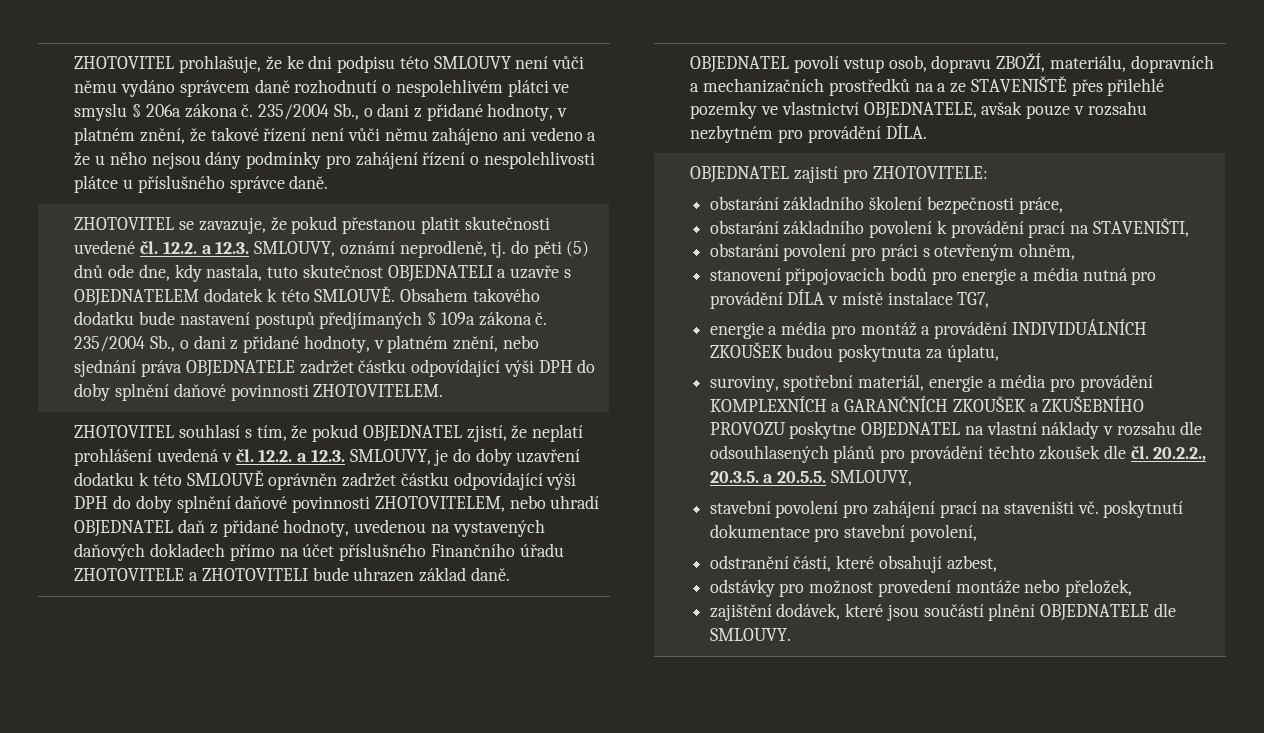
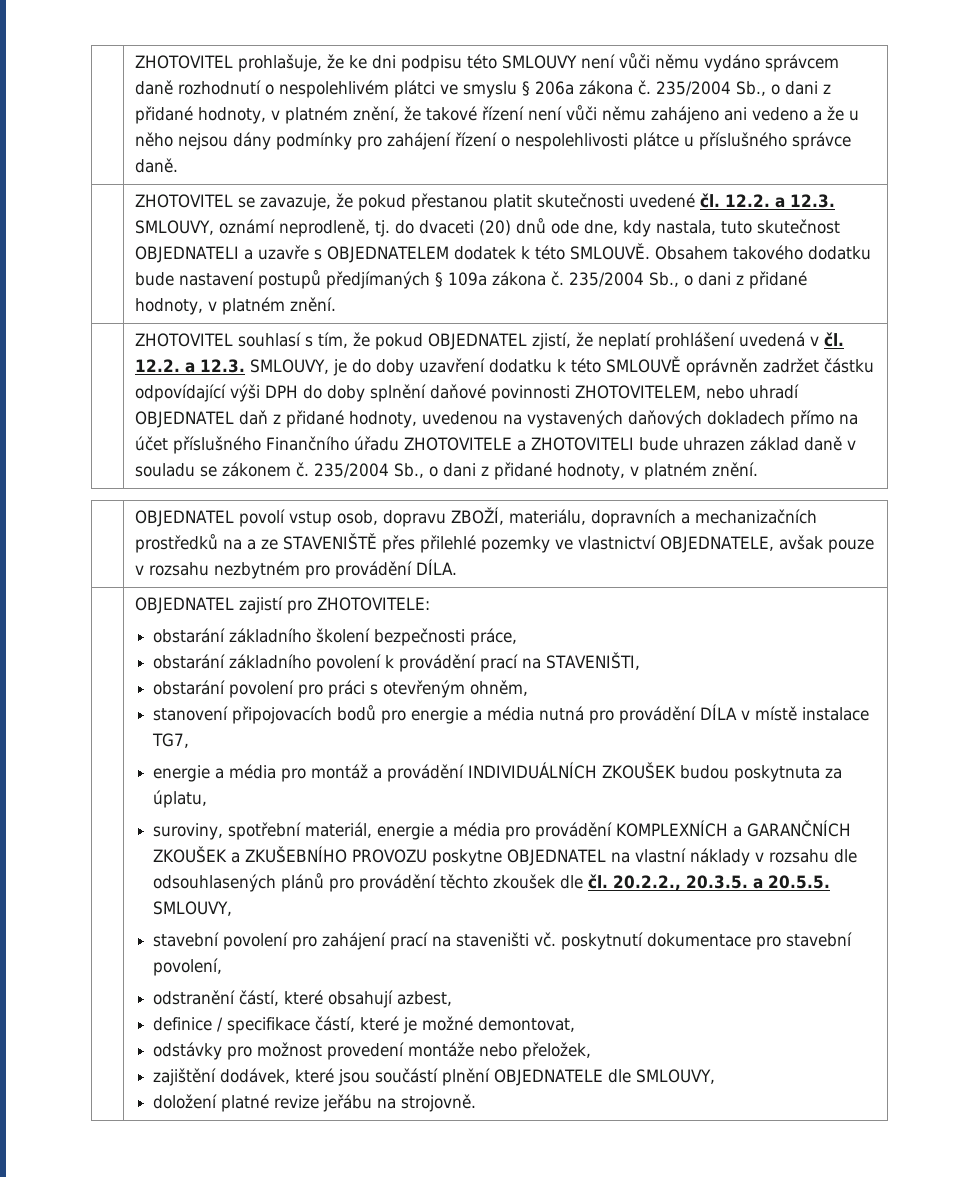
- ZHOTOVITEL se zavazuje, že pokud přestanou platit skutečnosti uvedené čl. 12.2. a 12.3. SMLOUVY, oznámí neprodleně, tj. do pěti (5) dnů ode dne, kdy nastala, tuto skutečnost OBJEDNATELI a uzavře s OBJEDNATELEM dodatek k této SMLOUVĚ.
+ ZHOTOVITEL se zavazuje, že pokud přestanou platit skutečnosti uvedené čl. 12.2. a 12.3. SMLOUVY, oznámí neprodleně, tj. do dvaceti (20) dnů ode dne, kdy nastala, tuto skutečnost OBJEDNATELI a uzavře s OBJEDNATELEM dodatek k této SMLOUVĚ.
- Obsahem takového dodatku bude nastavení postupů předjímaných § 109a zákona č. 235/2004 Sb., o dani z přidané hodnoty, v platném znění, nebo sjednání práva OBJEDNATELE zadržet částku odpovídající výši DPH do doby splnění daňové povinnosti ZHOTOVITELEM.
+ Obsahem takového dodatku bude nastavení postupů předjímaných § 109a zákona č. 235/2004 Sb., o dani z přidané hodnoty, v platném znění.
- ZHOTOVITEL souhlasí s tím, že pokud OBJEDNATEL zjistí, že neplatí prohlášení uvedená v čl. 12.2. a 12.3. SMLOUVY, je do doby uzavření dodatku k této SMLOUVĚ oprávněn zadržet částku odpovídající výši DPH do doby splnění daňové povinnosti ZHOTOVITELEM, nebo uhradí OBJEDNATEL daň z přidané hodnoty, uvedenou na vystavených daňových dokladech přímo na účet příslušného Finančního úřadu ZHOTOVITELE a ZHOTOVITELI bude uhrazen základ daně.
+ ZHOTOVITEL souhlasí s tím, že pokud OBJEDNATEL zjistí, že neplatí prohlášení uvedená v čl. 12.2. a 12.3. SMLOUVY, je do doby uzavření dodatku k této SMLOUVĚ oprávněn zadržet částku odpovídající výši DPH do doby splnění daňové povinnosti ZHOTOVITELEM, nebo uhradí OBJEDNATEL daň z přidané hodnoty, uvedenou na vystavených daňových dokladech přímo na účet příslušného Finančního úřadu ZHOTOVITELE a ZHOTOVITELI bude uhrazen základ daně v souladu se zákonem č. 235/2004 Sb., o dani z přidané hodnoty, v platném znění.
+ definice / specifikace částí, které je možné demontovat,
- zajištění dodávek, které jsou součástí plnění OBJEDNATELE dle SMLOUVY.
+ zajištění dodávek, které jsou součástí plnění OBJEDNATELE dle SMLOUVY,
+ doložení platné revize jeřábu na strojovně.

